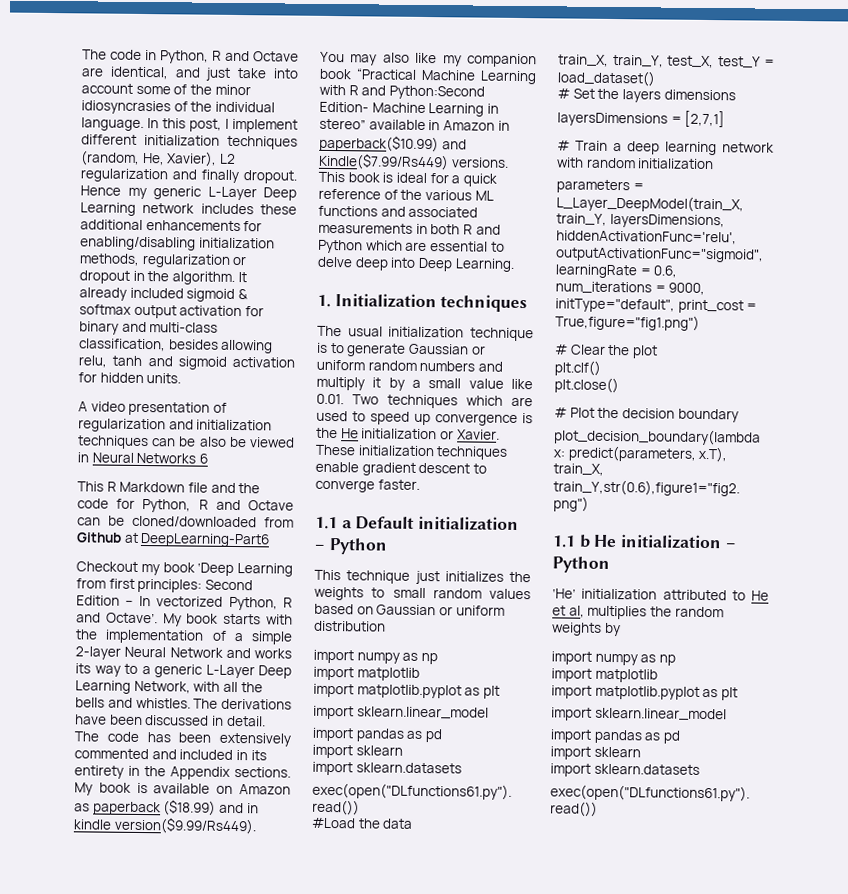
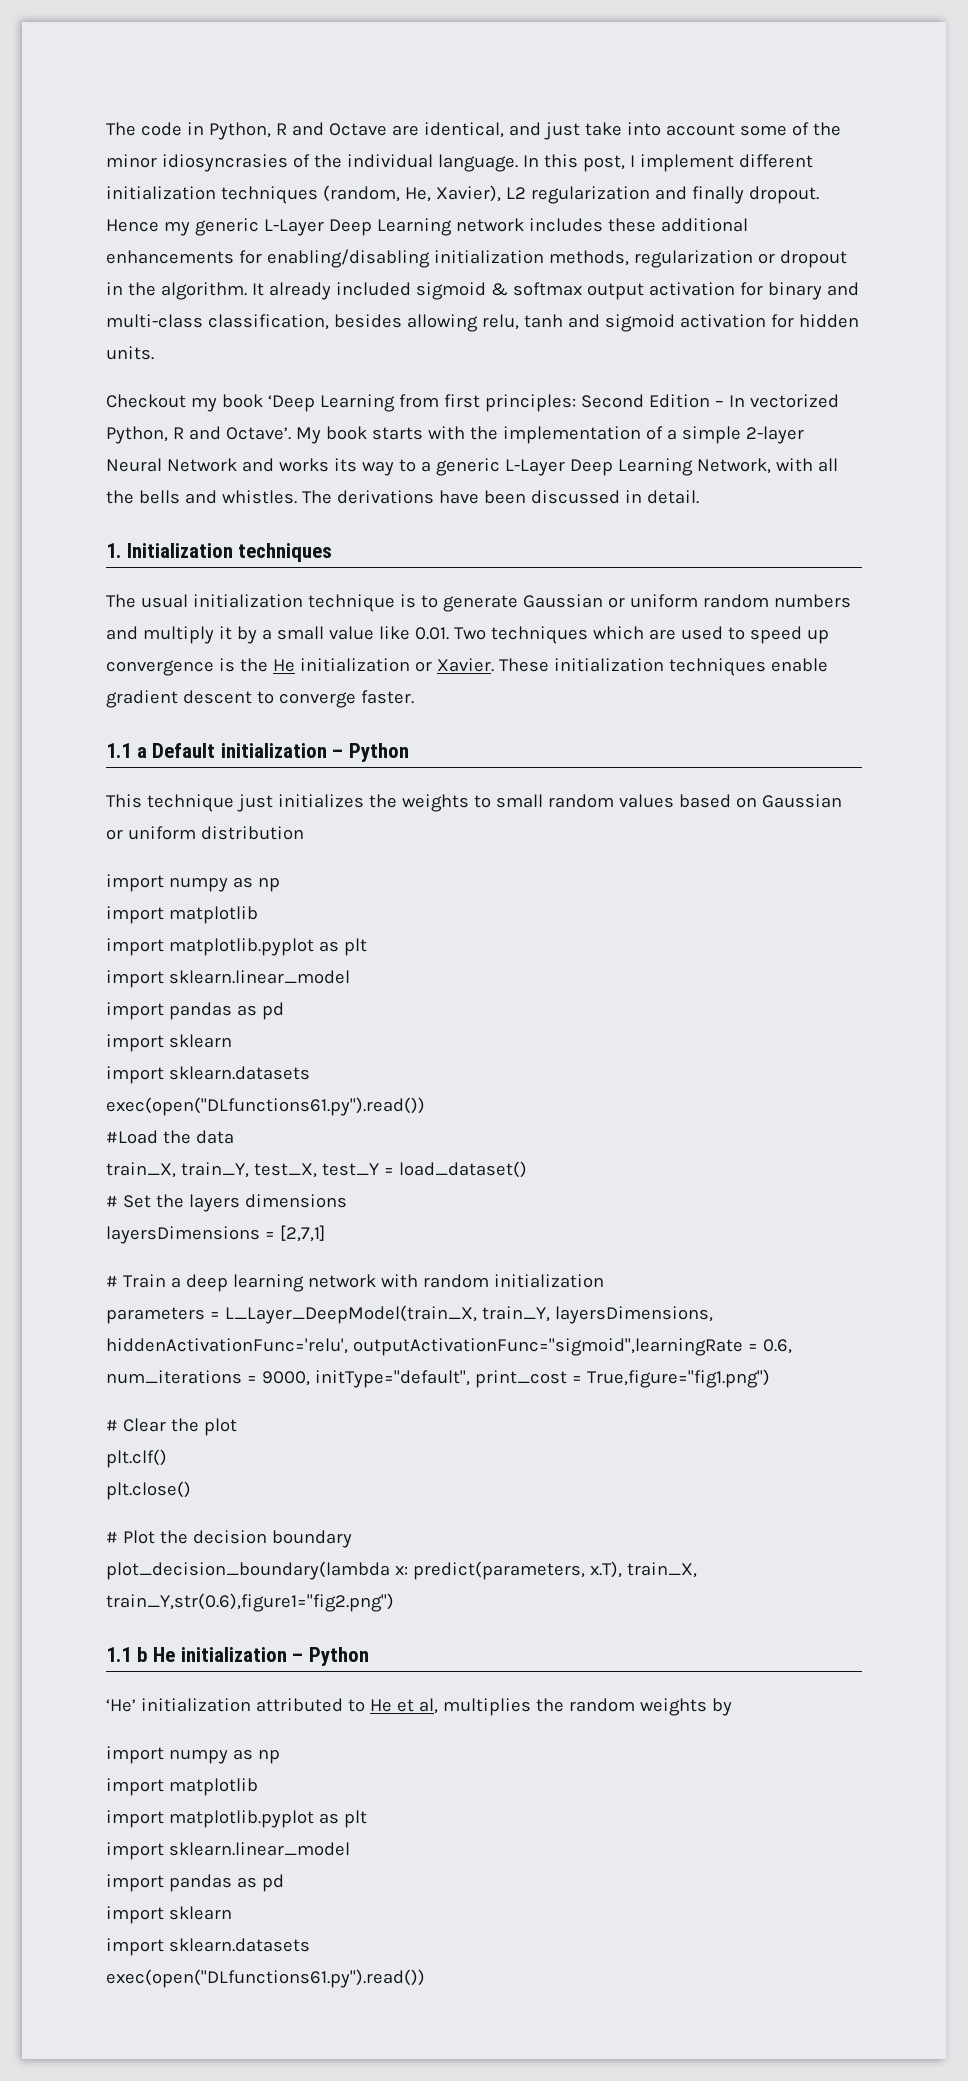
- A video presentation of regularization and initialization techniques can be also be viewed in Neural Networks 6
- This R Markdown file and the code for Python, R and Octave can be cloned/downloaded from Github at DeepLearning-Part6
- The code has been extensively commented and included in its entirety in the Appendix sections. My book is available on Amazon as paperback ($18.99) and in kindle version($9.99/Rs449).
- You may also like my companion book “Practical Machine Learning with R and Python:Second Edition- Machine Learning in stereo” available in Amazon in paperback($10.99) and Kindle($7.99/Rs449) versions. This book is ideal for a quick reference of the various ML functions and associated measurements in both R and Python which are essential to delve deep into Deep Learning.

